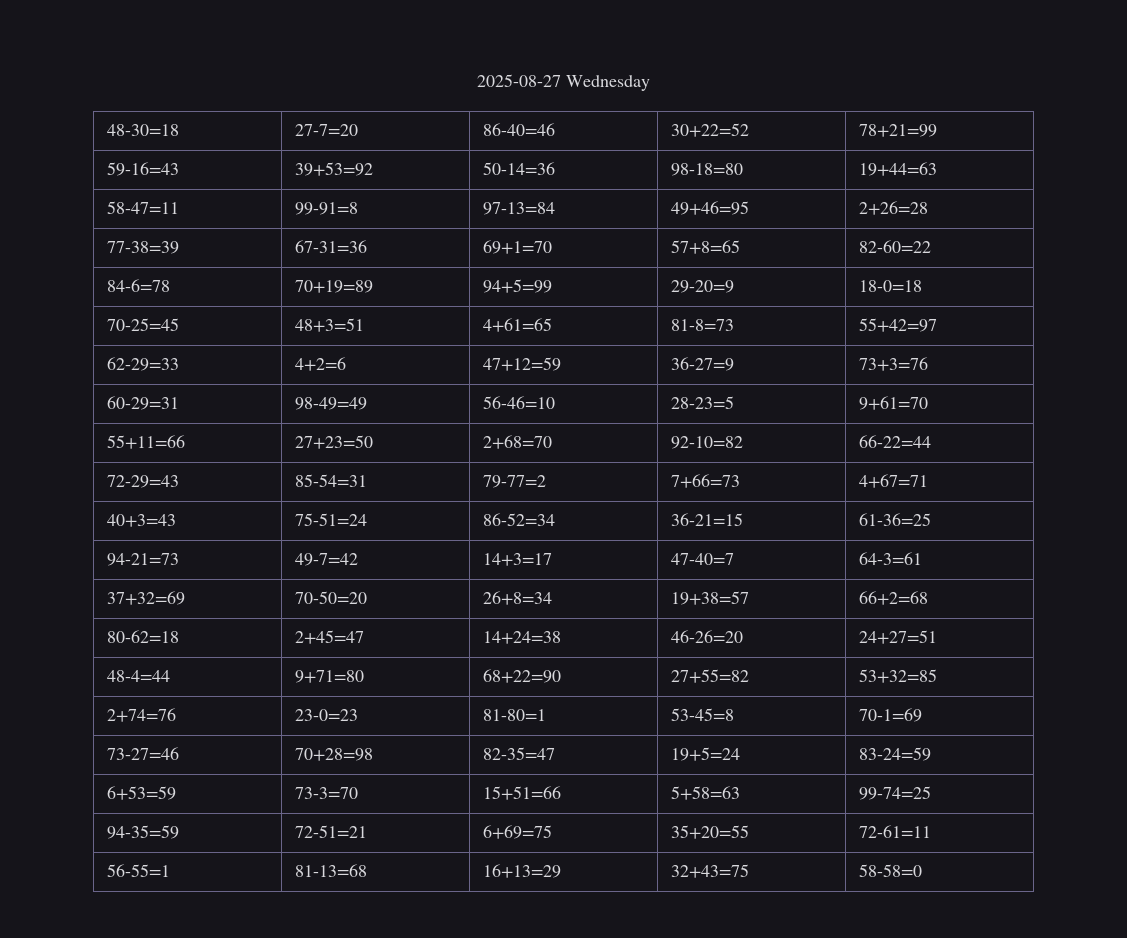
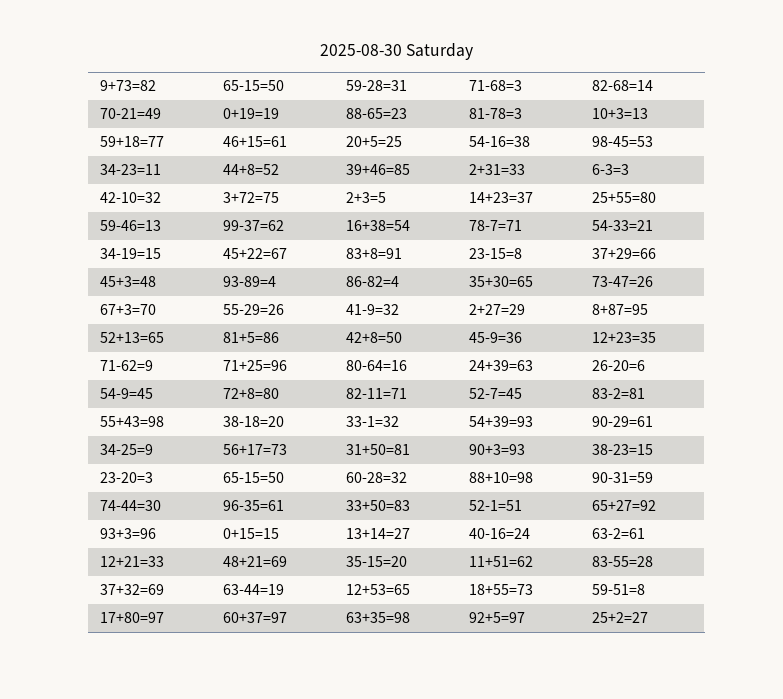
- 2025-08-27 Wednesday
- 48-30=18 | 27-7=20 | 86-40=46 | 30+22=52 | 78+21=99
- 59-16=43 | 39+53=92 | 50-14=36 | 98-18=80 | 19+44=63
- 58-47=11 | 99-91=8 | 97-13=84 | 49+46=95 | 2+26=28
- 77-38=39 | 67-31=36 | 69+1=70 | 57+8=65 | 82-60=22
- 84-6=78 | 70+19=89 | 94+5=99 | 29-20=9 | 18-0=18
- 70-25=45 | 48+3=51 | 4+61=65 | 81-8=73 | 55+42=97
- 62-29=33 | 4+2=6 | 47+12=59 | 36-27=9 | 73+3=76
- 60-29=31 | 98-49=49 | 56-46=10 | 28-23=5 | 9+61=70
- 55+11=66 | 27+23=50 | 2+68=70 | 92-10=82 | 66-22=44
- 72-29=43 | 85-54=31 | 79-77=2 | 7+66=73 | 4+67=71
- 40+3=43 | 75-51=24 | 86-52=34 | 36-21=15 | 61-36=25
- 94-21=73 | 49-7=42 | 14+3=17 | 47-40=7 | 64-3=61
- 37+32=69 | 70-50=20 | 26+8=34 | 19+38=57 | 66+2=68
- 80-62=18 | 2+45=47 | 14+24=38 | 46-26=20 | 24+27=51
- 48-4=44 | 9+71=80 | 68+22=90 | 27+55=82 | 53+32=85
- 2+74=76 | 23-0=23 | 81-80=1 | 53-45=8 | 70-1=69
- 73-27=46 | 70+28=98 | 82-35=47 | 19+5=24 | 83-24=59
- 6+53=59 | 73-3=70 | 15+51=66 | 5+58=63 | 99-74=25
- 94-35=59 | 72-51=21 | 6+69=75 | 35+20=55 | 72-61=11
- 56-55=1 | 81-13=68 | 16+13=29 | 32+43=75 | 58-58=0
+ 2025-08-30 Saturday
+ 9+73=82 | 65-15=50 | 59-28=31 | 71-68=3 | 82-68=14
+ 70-21=49 | 0+19=19 | 88-65=23 | 81-78=3 | 10+3=13
+ 59+18=77 | 46+15=61 | 20+5=25 | 54-16=38 | 98-45=53
+ 34-23=11 | 44+8=52 | 39+46=85 | 2+31=33 | 6-3=3
+ 42-10=32 | 3+72=75 | 2+3=5 | 14+23=37 | 25+55=80
+ 59-46=13 | 99-37=62 | 16+38=54 | 78-7=71 | 54-33=21
+ 34-19=15 | 45+22=67 | 83+8=91 | 23-15=8 | 37+29=66
+ 45+3=48 | 93-89=4 | 86-82=4 | 35+30=65 | 73-47=26
+ 67+3=70 | 55-29=26 | 41-9=32 | 2+27=29 | 8+87=95
+ 52+13=65 | 81+5=86 | 42+8=50 | 45-9=36 | 12+23=35
+ 71-62=9 | 71+25=96 | 80-64=16 | 24+39=63 | 26-20=6
+ 54-9=45 | 72+8=80 | 82-11=71 | 52-7=45 | 83-2=81
+ 55+43=98 | 38-18=20 | 33-1=32 | 54+39=93 | 90-29=61
+ 34-25=9 | 56+17=73 | 31+50=81 | 90+3=93 | 38-23=15
+ 23-20=3 | 65-15=50 | 60-28=32 | 88+10=98 | 90-31=59
+ 74-44=30 | 96-35=61 | 33+50=83 | 52-1=51 | 65+27=92
+ 93+3=96 | 0+15=15 | 13+14=27 | 40-16=24 | 63-2=61
+ 12+21=33 | 48+21=69 | 35-15=20 | 11+51=62 | 83-55=28
+ 37+32=69 | 63-44=19 | 12+53=65 | 18+55=73 | 59-51=8
+ 17+80=97 | 60+37=97 | 63+35=98 | 92+5=97 | 25+2=27

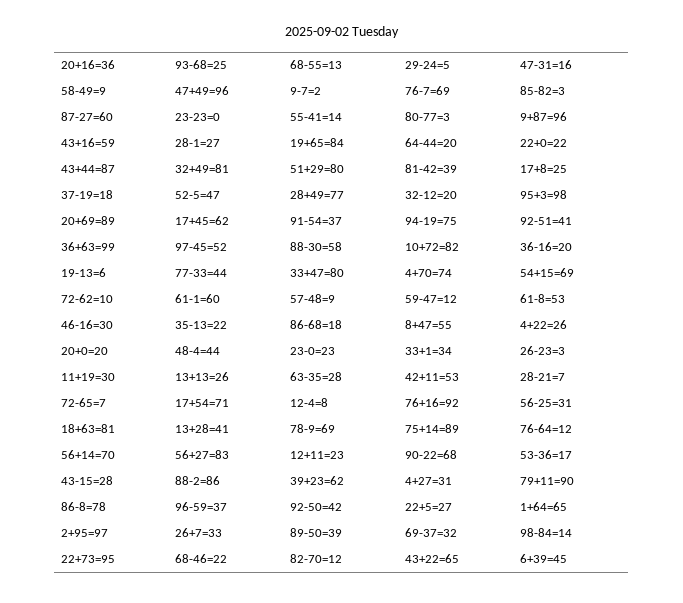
- 2025-08-30 Saturday
- 9+73=82 | 65-15=50 | 59-28=31 | 71-68=3 | 82-68=14
- 70-21=49 | 0+19=19 | 88-65=23 | 81-78=3 | 10+3=13
- 59+18=77 | 46+15=61 | 20+5=25 | 54-16=38 | 98-45=53
- 34-23=11 | 44+8=52 | 39+46=85 | 2+31=33 | 6-3=3
- 42-10=32 | 3+72=75 | 2+3=5 | 14+23=37 | 25+55=80
- 59-46=13 | 99-37=62 | 16+38=54 | 78-7=71 | 54-33=21
- 34-19=15 | 45+22=67 | 83+8=91 | 23-15=8 | 37+29=66
- 45+3=48 | 93-89=4 | 86-82=4 | 35+30=65 | 73-47=26
- 67+3=70 | 55-29=26 | 41-9=32 | 2+27=29 | 8+87=95
- 52+13=65 | 81+5=86 | 42+8=50 | 45-9=36 | 12+23=35
- 71-62=9 | 71+25=96 | 80-64=16 | 24+39=63 | 26-20=6
- 54-9=45 | 72+8=80 | 82-11=71 | 52-7=45 | 83-2=81
- 55+43=98 | 38-18=20 | 33-1=32 | 54+39=93 | 90-29=61
- 34-25=9 | 56+17=73 | 31+50=81 | 90+3=93 | 38-23=15
- 23-20=3 | 65-15=50 | 60-28=32 | 88+10=98 | 90-31=59
- 74-44=30 | 96-35=61 | 33+50=83 | 52-1=51 | 65+27=92
- 93+3=96 | 0+15=15 | 13+14=27 | 40-16=24 | 63-2=61
- 12+21=33 | 48+21=69 | 35-15=20 | 11+51=62 | 83-55=28
- 37+32=69 | 63-44=19 | 12+53=65 | 18+55=73 | 59-51=8
- 17+80=97 | 60+37=97 | 63+35=98 | 92+5=97 | 25+2=27
+ 2025-09-02 Tuesday
+ 20+16=36 | 93-68=25 | 68-55=13 | 29-24=5 | 47-31=16
+ 58-49=9 | 47+49=96 | 9-7=2 | 76-7=69 | 85-82=3
+ 87-27=60 | 23-23=0 | 55-41=14 | 80-77=3 | 9+87=96
+ 43+16=59 | 28-1=27 | 19+65=84 | 64-44=20 | 22+0=22
+ 43+44=87 | 32+49=81 | 51+29=80 | 81-42=39 | 17+8=25
+ 37-19=18 | 52-5=47 | 28+49=77 | 32-12=20 | 95+3=98
+ 20+69=89 | 17+45=62 | 91-54=37 | 94-19=75 | 92-51=41
+ 36+63=99 | 97-45=52 | 88-30=58 | 10+72=82 | 36-16=20
+ 19-13=6 | 77-33=44 | 33+47=80 | 4+70=74 | 54+15=69
+ 72-62=10 | 61-1=60 | 57-48=9 | 59-47=12 | 61-8=53
+ 46-16=30 | 35-13=22 | 86-68=18 | 8+47=55 | 4+22=26
+ 20+0=20 | 48-4=44 | 23-0=23 | 33+1=34 | 26-23=3
+ 11+19=30 | 13+13=26 | 63-35=28 | 42+11=53 | 28-21=7
+ 72-65=7 | 17+54=71 | 12-4=8 | 76+16=92 | 56-25=31
+ 18+63=81 | 13+28=41 | 78-9=69 | 75+14=89 | 76-64=12
+ 56+14=70 | 56+27=83 | 12+11=23 | 90-22=68 | 53-36=17
+ 43-15=28 | 88-2=86 | 39+23=62 | 4+27=31 | 79+11=90
+ 86-8=78 | 96-59=37 | 92-50=42 | 22+5=27 | 1+64=65
+ 2+95=97 | 26+7=33 | 89-50=39 | 69-37=32 | 98-84=14
+ 22+73=95 | 68-46=22 | 82-70=12 | 43+22=65 | 6+39=45

